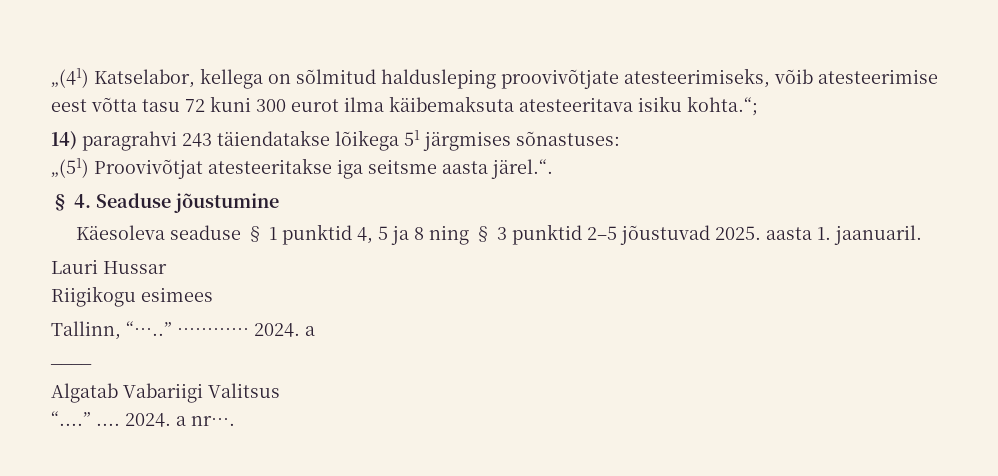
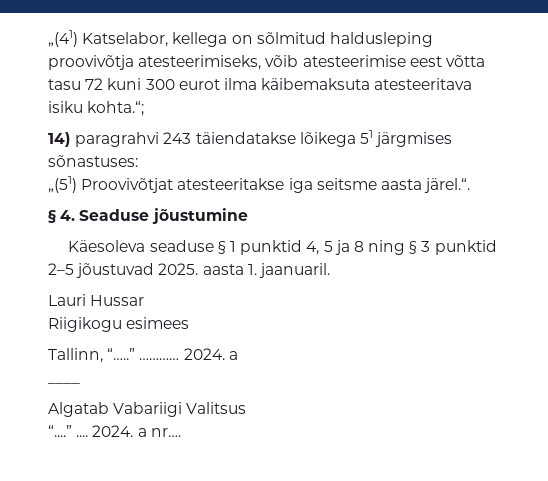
- „(41) Katselabor, kellega on sõlmitud haldusleping proovivõtjate atesteerimiseks, võib atesteerimise eest võtta tasu 72 kuni 300 eurot ilma käibemaksuta atesteeritava isiku kohta.“;
+ „(41) Katselabor, kellega on sõlmitud haldusleping proovivõtja atesteerimiseks, võib atesteerimise eest võtta tasu 72 kuni 300 eurot ilma käibemaksuta atesteeritava isiku kohta.“;

